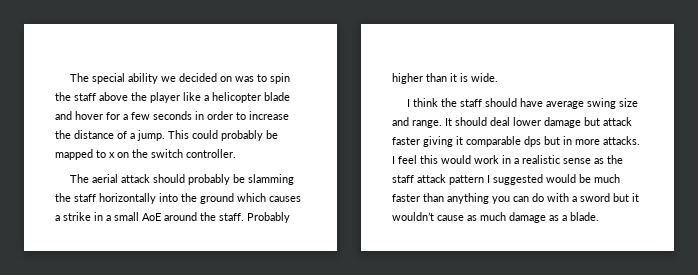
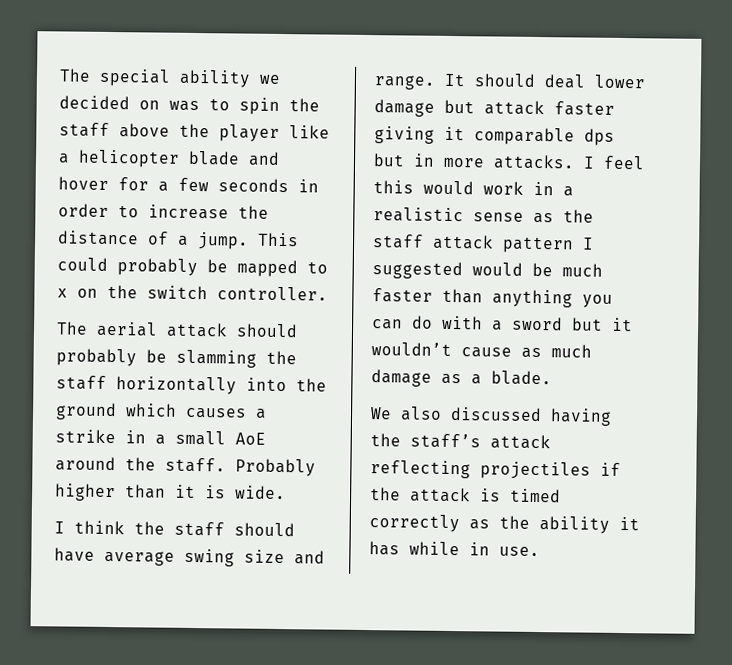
+ We also discussed having the staff’s attack reflecting projectiles if the attack is timed correctly as the ability it has while in use.

